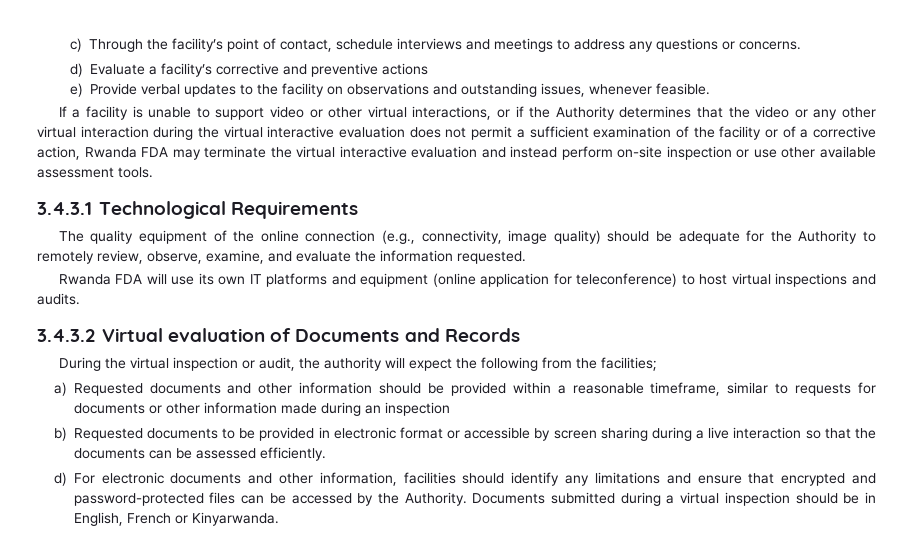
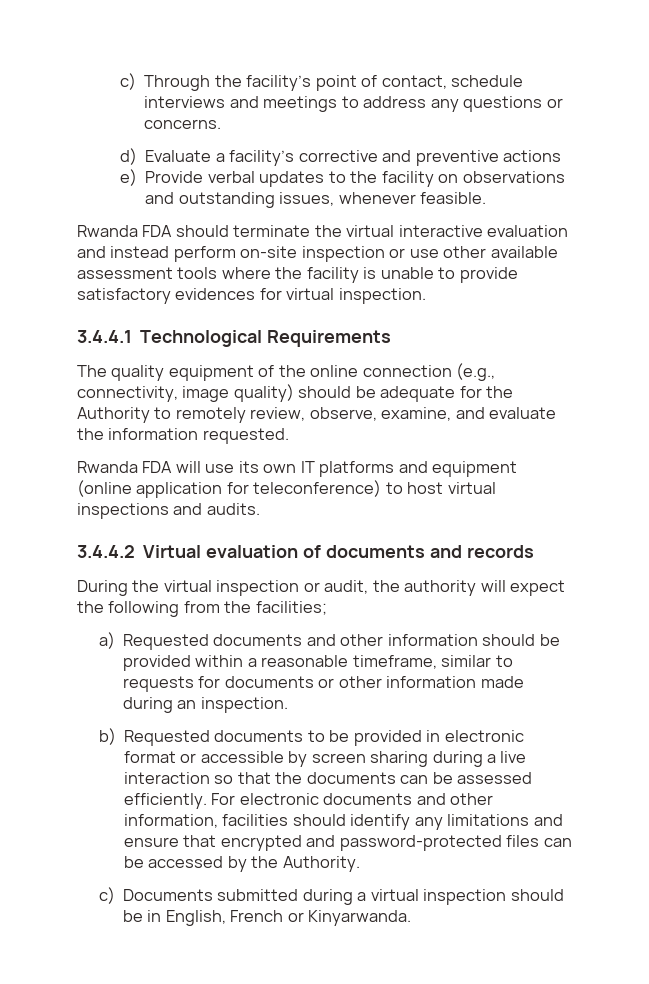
- If a facility is unable to support video or other virtual interactions, or if the Authority determines that the video or any other virtual interaction during the virtual interactive evaluation does not permit a sufficient examination of the facility or of a corrective action, Rwanda FDA may terminate the virtual interactive evaluation and instead perform on-site inspection or use other available assessment tools.
- 3.4.3.1 Technological Requirements
+ Rwanda FDA should terminate the virtual interactive evaluation and instead perform on-site inspection or use other available assessment tools where the facility is unable to provide satisfactory evidences for virtual inspection.
+ 3.4.4.1 Technological Requirements
- 3.4.3.2 Virtual evaluation of Documents and Records
+ 3.4.4.2 Virtual evaluation of documents and records
- a) Requested documents and other information should be provided within a reasonable timeframe, similar to requests for documents or other information made during an inspection
+ a) Requested documents and other information should be provided within a reasonable timeframe, similar to requests for documents or other information made during an inspection.
- b) Requested documents to be provided in electronic format or accessible by screen sharing during a live interaction so that the documents can be assessed efficiently.
- d) For electronic documents and other information, facilities should identify any limitations and ensure that encrypted and password-protected files can be accessed by the Authority. Documents submitted during a virtual inspection should be in English, French or Kinyarwanda.
+ b) Requested documents to be provided in electronic format or accessible by screen sharing during a live interaction so that the documents can be assessed efficiently. For electronic documents and other information, facilities should identify any limitations and ensure that encrypted and password-protected files can be accessed by the Authority.
+ c) Documents submitted during a virtual inspection should be in English, French or Kinyarwanda.

